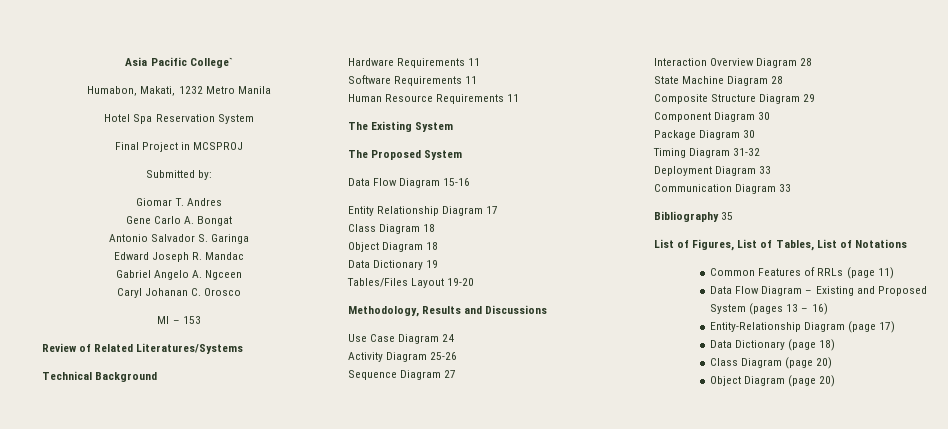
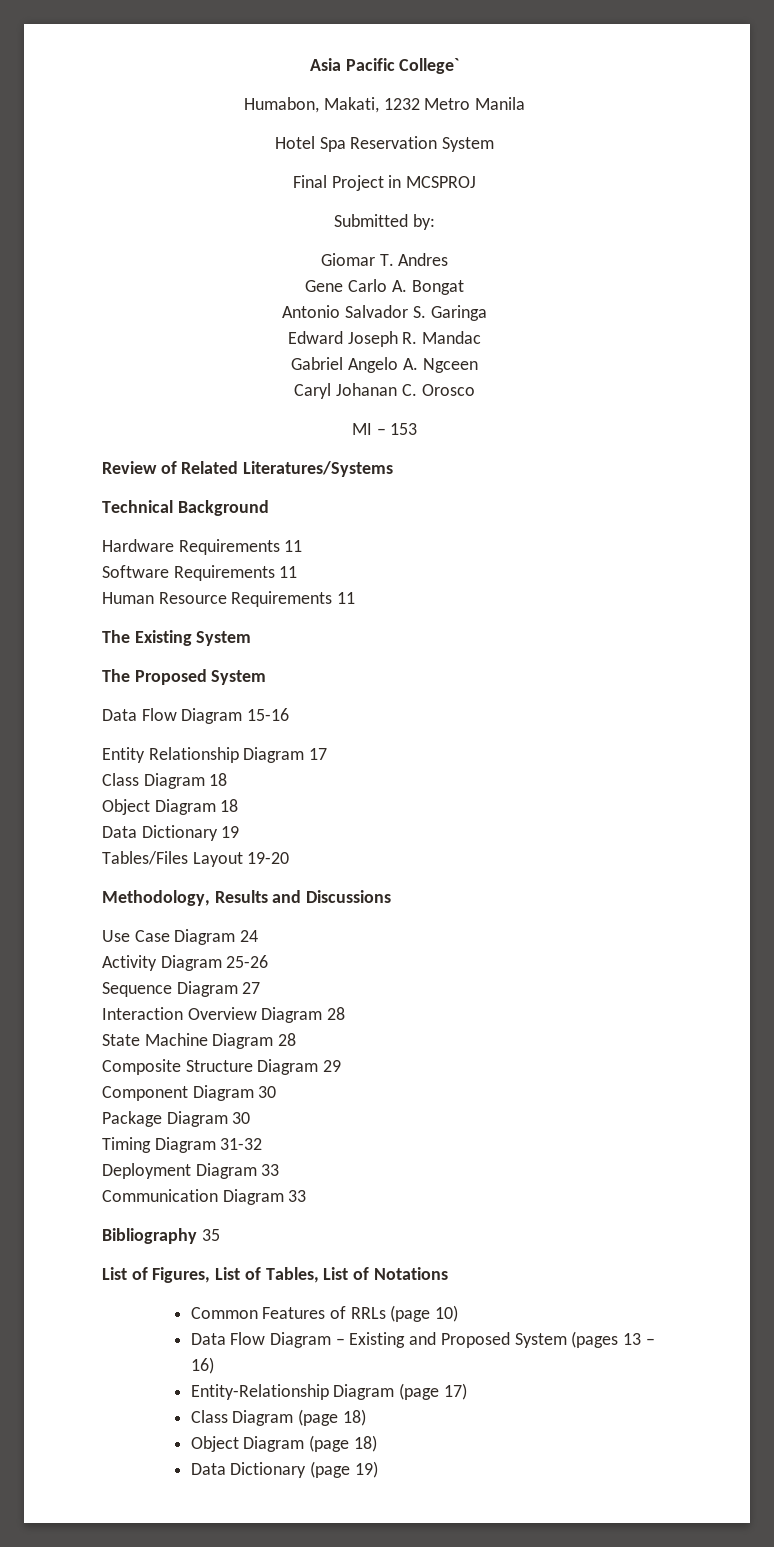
- Common Features of RRLs (page 11)
+ Common Features of RRLs (page 10)
- Data Dictionary (page 18)
- Class Diagram (page 20)
+ Class Diagram (page 18)
- Object Diagram (page 20)
+ Object Diagram (page 18)
+ Data Dictionary (page 19)

